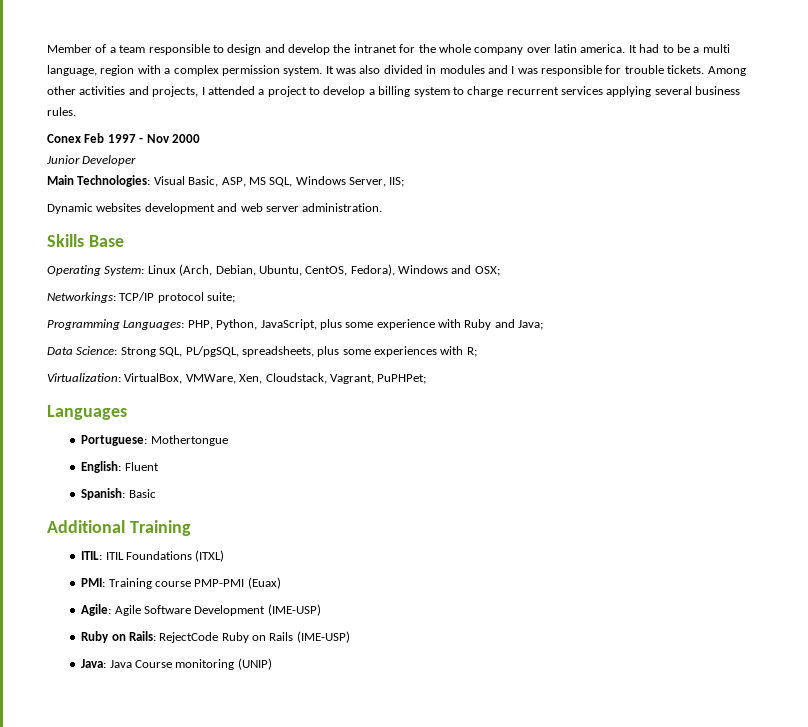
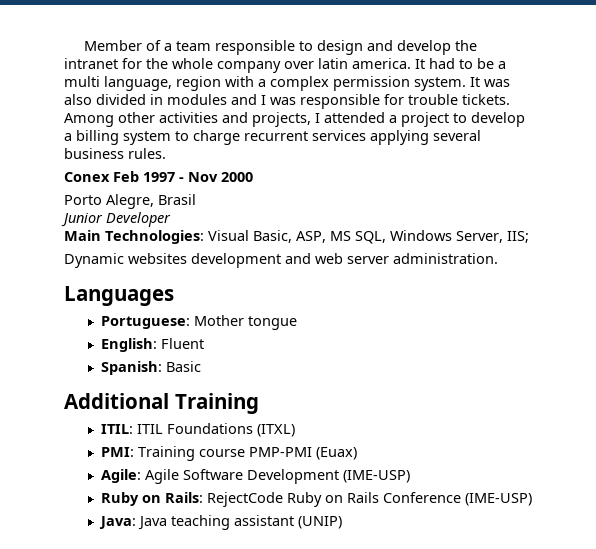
+ Porto Alegre, Brasil
- Skills Base
- Operating System: Linux (Arch, Debian, Ubuntu, CentOS, Fedora), Windows and OSX;
- Networkings: TCP/IP protocol suite;
- Programming Languages: PHP, Python, JavaScript, plus some experience with Ruby and Java;
- Data Science: Strong SQL, PL/pgSQL, spreadsheets, plus some experiences with R;
- Virtualization: VirtualBox, VMWare, Xen, Cloudstack, Vagrant, PuPHPet;
- Portuguese: Mothertongue
+ Portuguese: Mother tongue
- Ruby on Rails: RejectCode Ruby on Rails (IME-USP)
+ Ruby on Rails: RejectCode Ruby on Rails Conference (IME-USP)
- Java: Java Course monitoring (UNIP)
+ Java: Java teaching assistant (UNIP)

